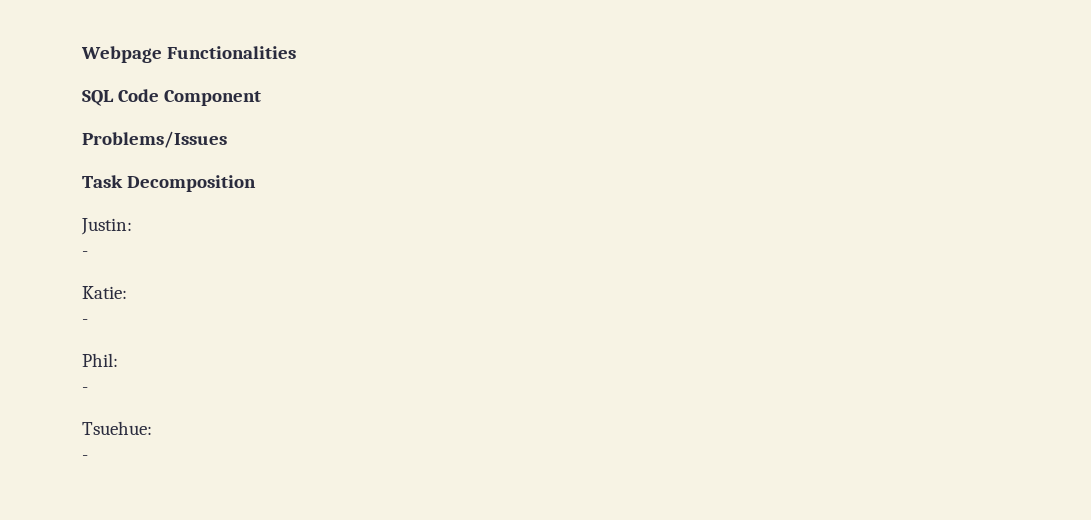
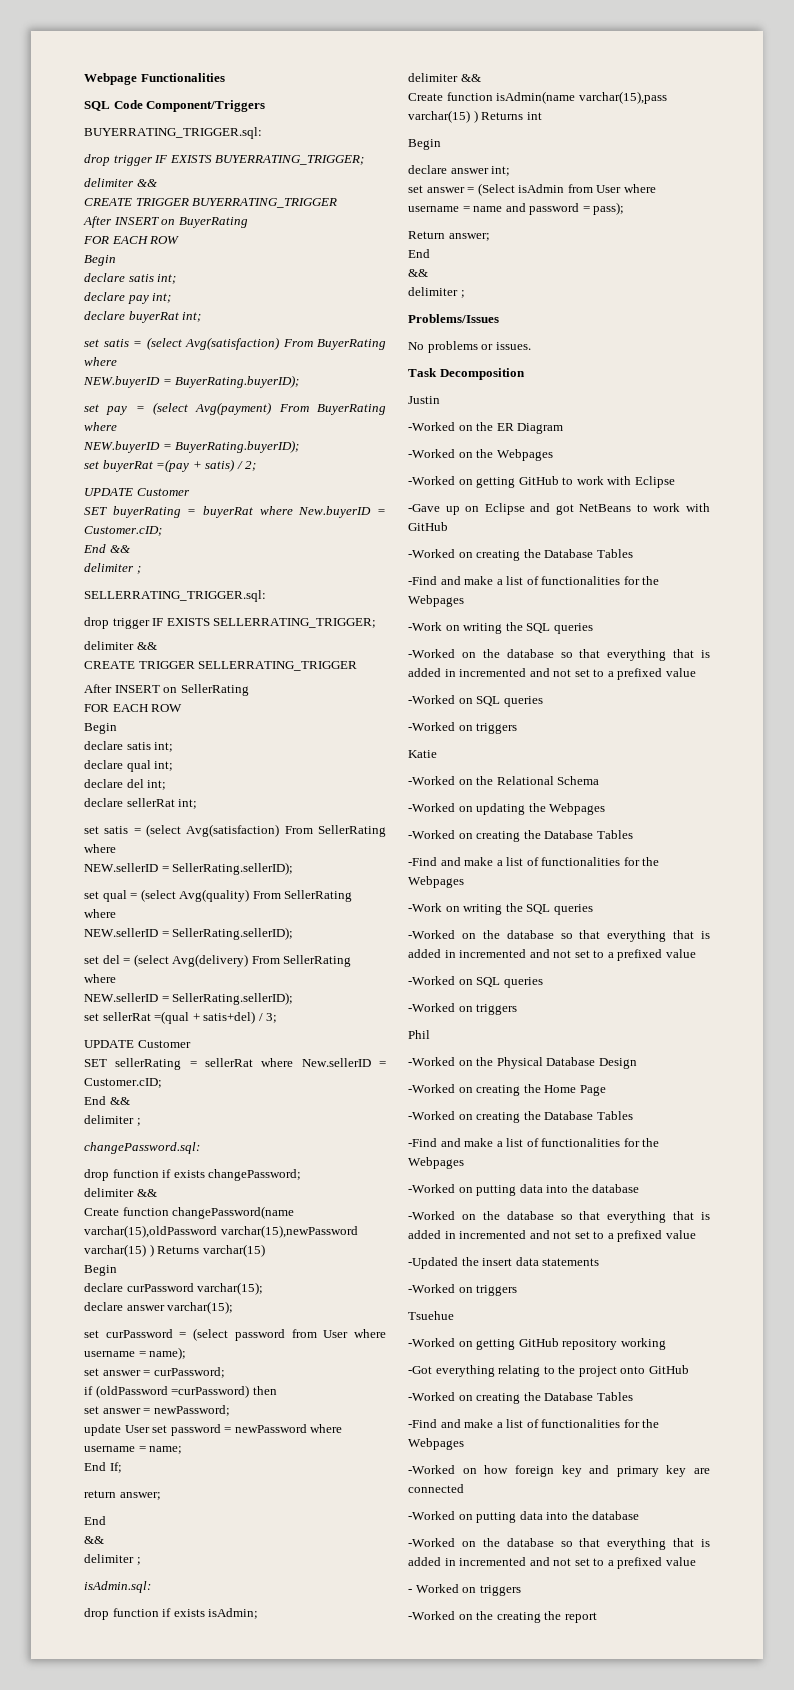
- SQL Code Component
+ SQL Code Component/Triggers
+ BUYERRATING_TRIGGER.sql:
+ drop trigger IF EXISTS BUYERRATING_TRIGGER;
+ delimiter &&
+ CREATE TRIGGER BUYERRATING_TRIGGER
+ After INSERT on BuyerRating
+ FOR EACH ROW
+ Begin
+ declare satis int;
+ declare pay int;
+ declare buyerRat int;
+ set satis = (select Avg(satisfaction) From BuyerRating where
+ NEW.buyerID = BuyerRating.buyerID);
+ set pay = (select Avg(payment) From BuyerRating where
+ NEW.buyerID = BuyerRating.buyerID);
+ set buyerRat =(pay + satis) / 2;
+ UPDATE Customer
+ SET buyerRating = buyerRat where New.buyerID = Customer.cID;
+ End &&
+ delimiter ;
+ SELLERRATING_TRIGGER.sql:
+ drop trigger IF EXISTS SELLERRATING_TRIGGER;
+ delimiter &&
+ CREATE TRIGGER SELLERRATING_TRIGGER
+ After INSERT on SellerRating
+ FOR EACH ROW
+ Begin
+ declare satis int;
+ declare qual int;
+ declare del int;
+ declare sellerRat int;
+ set satis = (select Avg(satisfaction) From SellerRating where
+ NEW.sellerID = SellerRating.sellerID);
+ set qual = (select Avg(quality) From SellerRating where
+ NEW.sellerID = SellerRating.sellerID);
+ set del = (select Avg(delivery) From SellerRating where
+ NEW.sellerID = SellerRating.sellerID);
+ set sellerRat =(qual + satis+del) / 3;
+ UPDATE Customer
+ SET sellerRating = sellerRat where New.sellerID = Customer.cID;
+ End &&
+ delimiter ;
+ changePassword.sql:
+ drop function if exists changePassword;
+ delimiter &&
+ Create function changePassword(name varchar(15),oldPassword varchar(15),newPassword varchar(15) ) Returns varchar(15)
+ Begin
+ declare curPassword varchar(15);
+ declare answer varchar(15);
+ set curPassword = (select password from User where username = name);
+ set answer = curPassword;
+ if (oldPassword =curPassword) then
+ set answer = newPassword;
+ update User set password = newPassword where username = name;
+ End If;
+ return answer;
+ End
+ &&
+ delimiter ;
+ isAdmin.sql:
+ drop function if exists isAdmin;
+ delimiter &&
+ Create function isAdmin(name varchar(15),pass varchar(15) ) Returns int
+ Begin
+ declare answer int;
+ set answer = (Select isAdmin from User where username = name and password = pass);
+ Return answer;
+ End
+ &&
+ delimiter ;
  Problems/Issues
+ No problems or issues.
  Task Decomposition
- Justin:
- -
- Katie:
- -
- Phil:
- -
- Tsuehue:
- -
+ Justin
+ -Worked on the ER Diagram
+ -Worked on the Webpages
+ -Worked on getting GitHub to work with Eclipse
+ -Gave up on Eclipse and got NetBeans to work with GitHub
+ -Worked on creating the Database Tables
+ -Find and make a list of functionalities for the Webpages
+ -Work on writing the SQL queries
+ -Worked on the database so that everything that is added in incremented and not set to a prefixed value
+ -Worked on SQL queries
+ -Worked on triggers
+ Katie
+ -Worked on the Relational Schema
+ -Worked on updating the Webpages
+ -Worked on creating the Database Tables
+ -Find and make a list of functionalities for the Webpages
+ -Work on writing the SQL queries
+ -Worked on the database so that everything that is added in incremented and not set to a prefixed value
+ -Worked on SQL queries
+ -Worked on triggers
+ Phil
+ -Worked on the Physical Database Design
+ -Worked on creating the Home Page
+ -Worked on creating the Database Tables
+ -Find and make a list of functionalities for the Webpages
+ -Worked on putting data into the database
+ -Worked on the database so that everything that is added in incremented and not set to a prefixed value
+ -Updated the insert data statements
+ -Worked on triggers
+ Tsuehue
+ -Worked on getting GitHub repository working
+ -Got everything relating to the project onto GitHub
+ -Worked on creating the Database Tables
+ -Find and make a list of functionalities for the Webpages
+ -Worked on how foreign key and primary key are connected
+ -Worked on putting data into the database
+ -Worked on the database so that everything that is added in incremented and not set to a prefixed value
+ - Worked on triggers
+ -Worked on the creating the report

